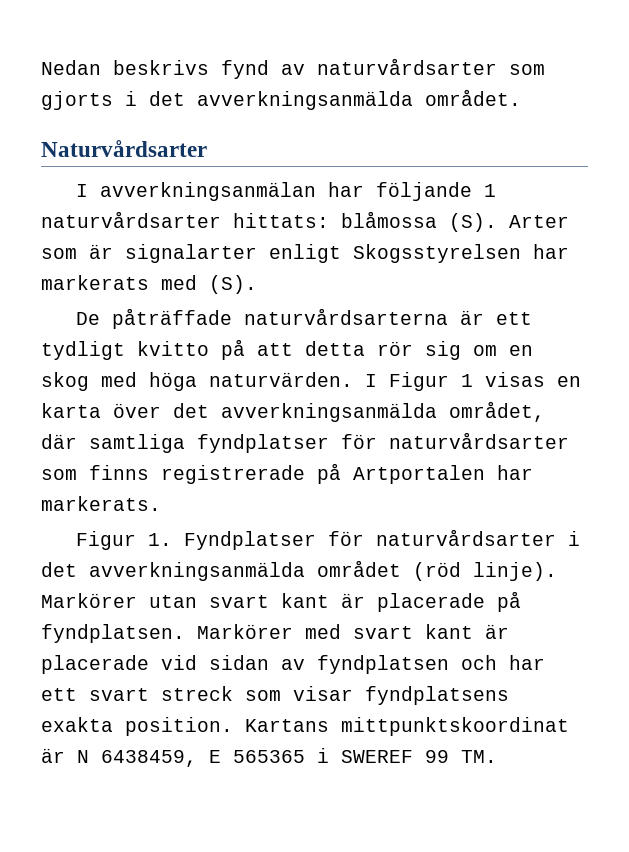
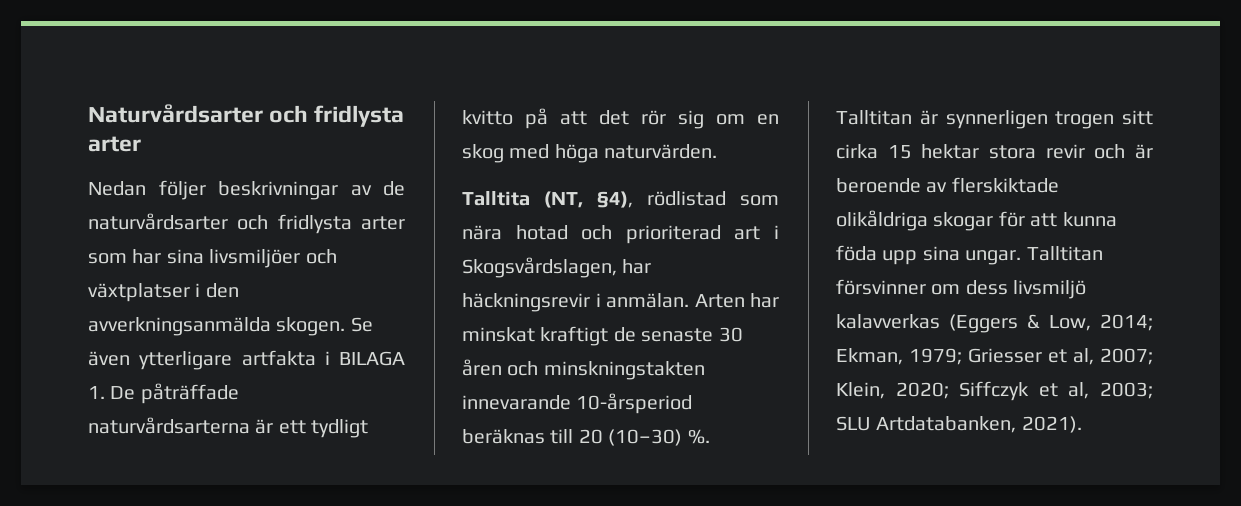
- Nedan beskrivs fynd av naturvårdsarter som gjorts i det avverkningsanmälda området.
- Naturvårdsarter
- I avverkningsanmälan har följande 1 naturvårdsarter hittats: blåmossa (S). Arter som är signalarter enligt Skogsstyrelsen har markerats med (S).
- De påträffade naturvårdsarterna är ett tydligt kvitto på att detta rör sig om en skog med höga naturvärden. I Figur 1 visas en karta över det avverkningsanmälda området, där samtliga fyndplatser för naturvårdsarter som finns registrerade på Artportalen har markerats.
- Figur 1. Fyndplatser för naturvårdsarter i det avverkningsanmälda området (röd linje). Markörer utan svart kant är placerade på fyndplatsen. Markörer med svart kant är placerade vid sidan av fyndplatsen och har ett svart streck som visar fyndplatsens exakta position. Kartans mittpunktskoordinat är N 6438459, E 565365 i SWEREF 99 TM.
+ Naturvårdsarter och fridlysta arter
+ Nedan följer beskrivningar av de naturvårdsarter och fridlysta arter som har sina livsmiljöer och växtplatser i den avverkningsanmälda skogen. Se även ytterligare artfakta i BILAGA 1. De påträffade naturvårdsarterna är ett tydligt kvitto på att det rör sig om en skog med höga naturvärden.
+ Talltita (NT, §4), rödlistad som nära hotad och prioriterad art i Skogsvårdslagen, har häckningsrevir i anmälan. Arten har minskat kraftigt de senaste 30 åren och minskningstakten innevarande 10-årsperiod beräknas till 20 (10–30) %. Talltitan är synnerligen trogen sitt cirka 15 hektar stora revir och är beroende av flerskiktade olikåldriga skogar för att kunna föda upp sina ungar. Talltitan försvinner om dess livsmiljö kalavverkas (Eggers & Low, 2014; Ekman, 1979; Griesser et al, 2007; Klein, 2020; Siffczyk et al, 2003; SLU Artdatabanken, 2021).

